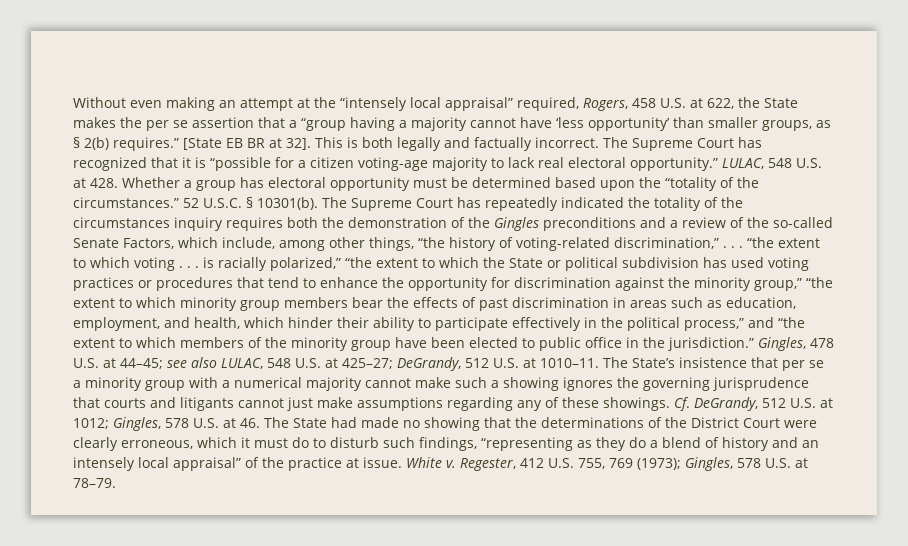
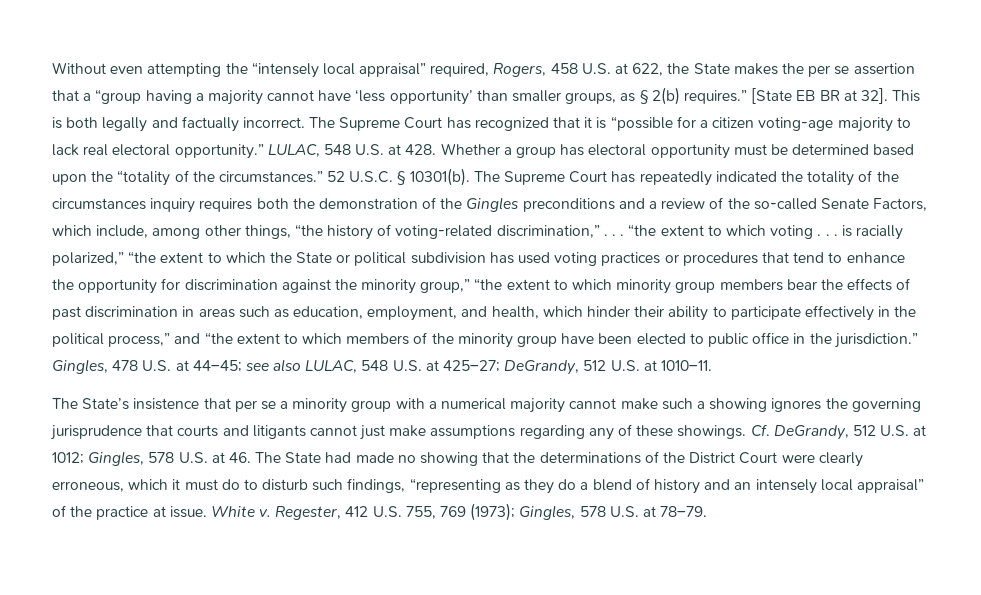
- Without even making an attempt at the “intensely local appraisal” required, Rogers, 458 U.S. at 622, the State makes the per se assertion that a “group having a majority cannot have ‘less opportunity’ than smaller groups, as § 2(b) requires.”
+ Without even attempting the “intensely local appraisal” required, Rogers, 458 U.S. at 622, the State makes the per se assertion that a “group having a majority cannot have ‘less opportunity’ than smaller groups, as § 2(b) requires.”
- Gingles, 478 U.S. at 44–45; see also LULAC, 548 U.S. at 425–27; DeGrandy, 512 U.S. at 1010–11. The State’s insistence that per se a minority group with a numerical majority cannot make such a showing ignores the governing jurisprudence that courts and litigants cannot just make assumptions regarding any of these showings.
+ Gingles, 478 U.S. at 44–45; see also LULAC, 548 U.S. at 425–27; DeGrandy, 512 U.S. at 1010–11.
+ The State’s insistence that per se a minority group with a numerical majority cannot make such a showing ignores the governing jurisprudence that courts and litigants cannot just make assumptions regarding any of these showings.

